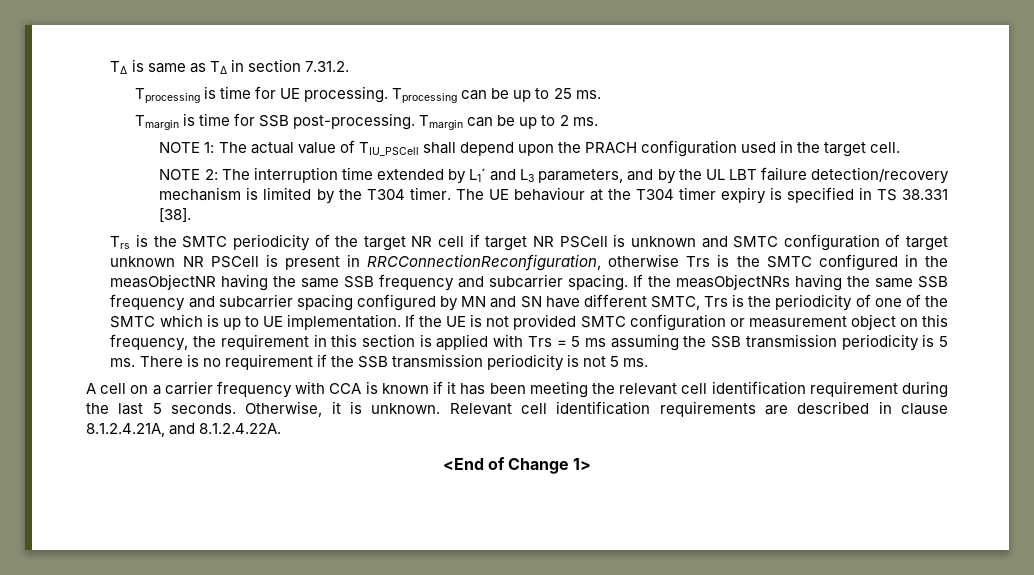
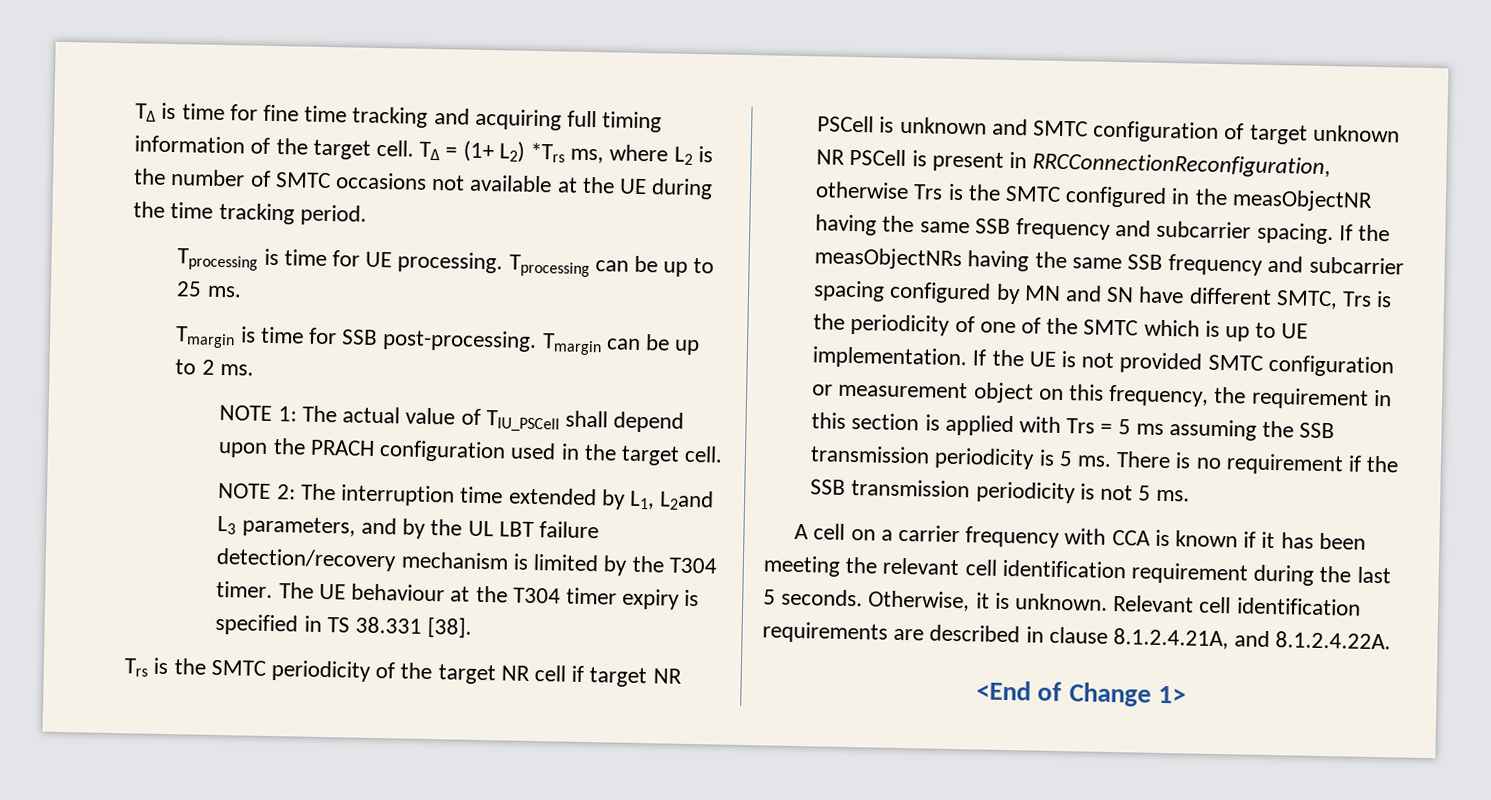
- T∆ is same as T∆ in section 7.31.2.
+ T∆ is time for fine time tracking and acquiring full timing information of the target cell. T∆ = (1+ L2) *Trs ms, where L2 is the number of SMTC occasions not available at the UE during the time tracking period.
- NOTE 2: The interruption time extended by L1´ and L3 parameters, and by the UL LBT failure detection/recovery mechanism is limited by the T304 timer.
+ NOTE 2: The interruption time extended by L1, L2and L3 parameters, and by the UL LBT failure detection/recovery mechanism is limited by the T304 timer.

